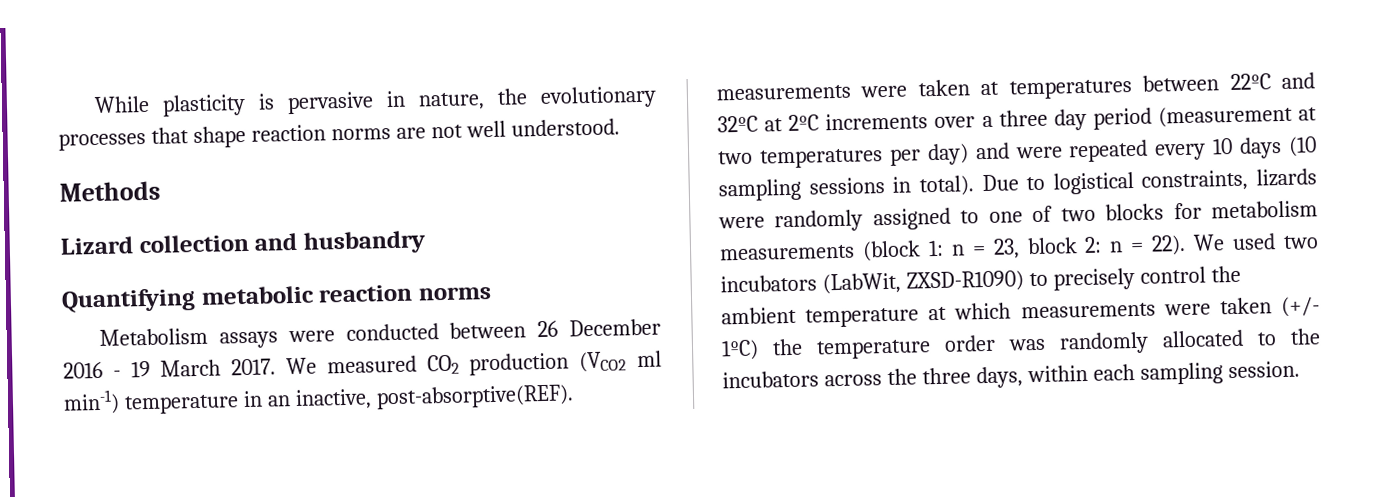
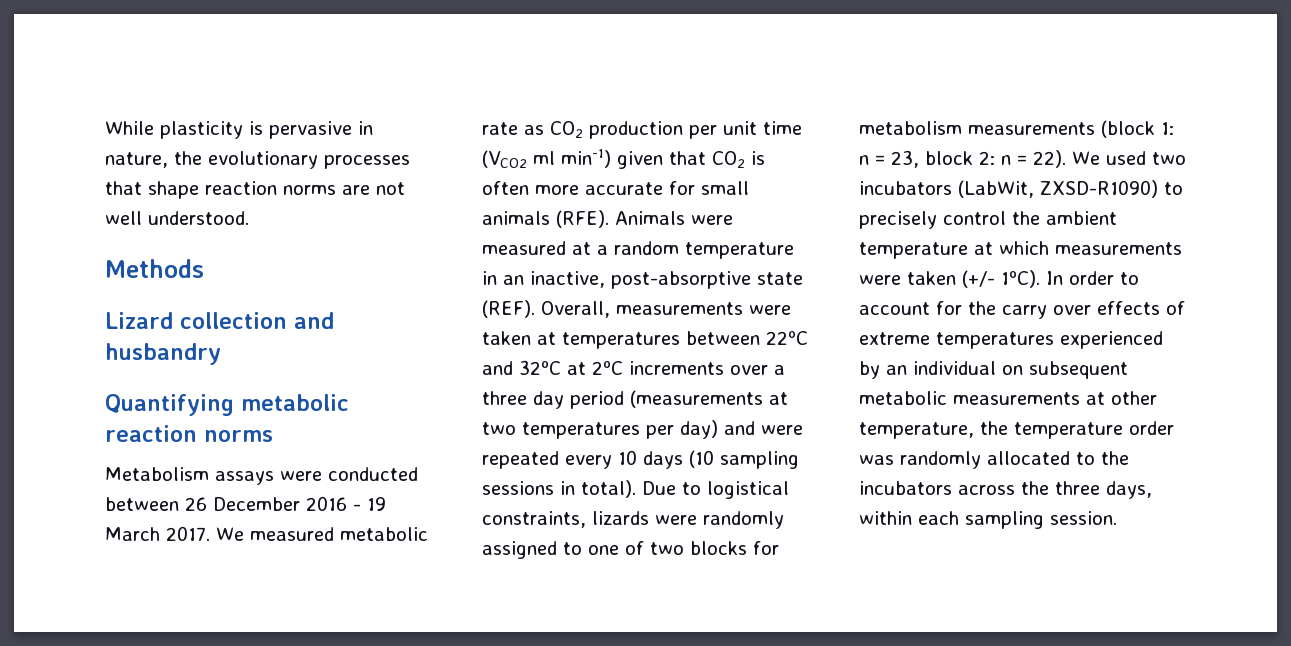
- We measured CO2 production (VCO2 ml min-1) temperature in an inactive, post-absorptive(REF). measurements were taken at temperatures between 22ºC and 32ºC at 2ºC increments over a three day period (measurement at two temperatures per day) and were repeated every 10 days (10 sampling sessions in total).
+ We measured metabolic rate as CO2 production per unit time (VCO2 ml min-1) given that CO2 is often more accurate for small animals (RFE). Animals were measured at a random temperature in an inactive, post-absorptive state (REF). Overall, measurements were taken at temperatures between 22ºC and 32ºC at 2ºC increments over a three day period (measurements at two temperatures per day) and were repeated every 10 days (10 sampling sessions in total).
- We used two incubators (LabWit, ZXSD-R1090) to precisely control the ambient temperature at which measurements were taken (+/- 1ºC) the temperature order was randomly allocated to the incubators across the three days, within each sampling session.
+ We used two incubators (LabWit, ZXSD-R1090) to precisely control the ambient temperature at which measurements were taken (+/- 1ºC). In order to account for the carry over effects of extreme temperatures experienced by an individual on subsequent metabolic measurements at other temperature, the temperature order was randomly allocated to the incubators across the three days, within each sampling session.

